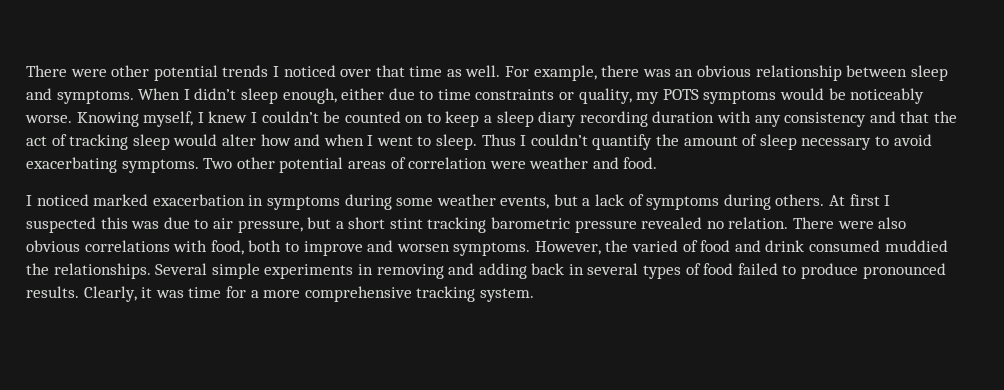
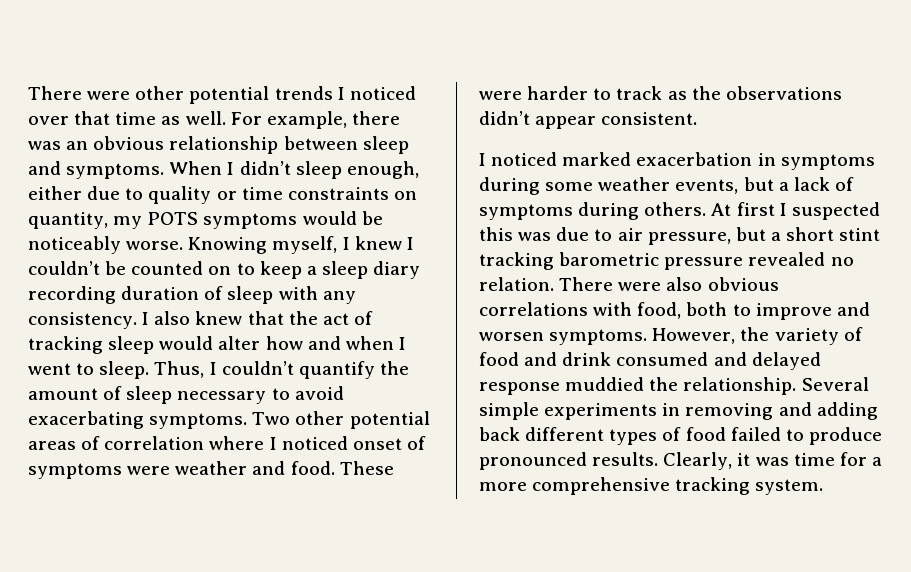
- When I didn’t sleep enough, either due to time constraints or quality, my POTS symptoms would be noticeably worse.
+ When I didn’t sleep enough, either due to quality or time constraints on quantity, my POTS symptoms would be noticeably worse.
- Knowing myself, I knew I couldn’t be counted on to keep a sleep diary recording duration with any consistency and that the act of tracking sleep would alter how and when I went to sleep.
+ Knowing myself, I knew I couldn’t be counted on to keep a sleep diary recording duration of sleep with any consistency. I also knew that the act of tracking sleep would alter how and when I went to sleep.
- Thus I couldn’t quantify the amount of sleep necessary to avoid exacerbating symptoms.
+ Thus, I couldn’t quantify the amount of sleep necessary to avoid exacerbating symptoms.
- Two other potential areas of correlation were weather and food.
+ Two other potential areas of correlation where I noticed onset of symptoms were weather and food. These were harder to track as the observations didn’t appear consistent.
- However, the varied of food and drink consumed muddied the relationships.
+ However, the variety of food and drink consumed and delayed response muddied the relationship.
- Several simple experiments in removing and adding back in several types of food failed to produce pronounced results.
+ Several simple experiments in removing and adding back different types of food failed to produce pronounced results.

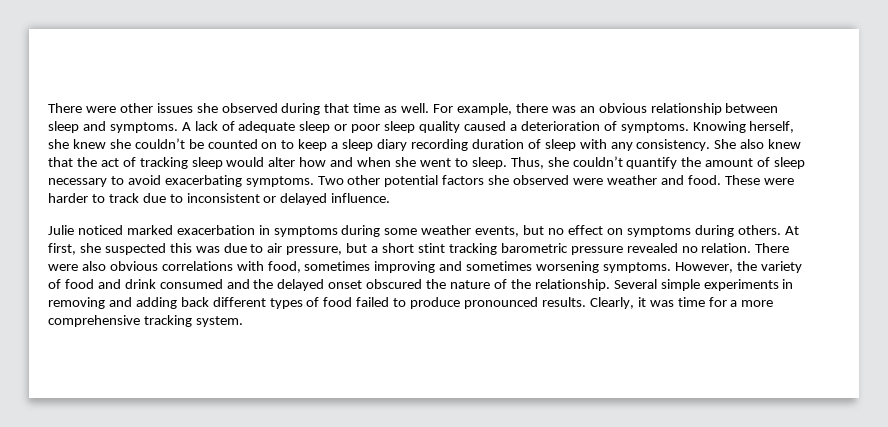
- There were other potential trends I noticed over that time as well.
+ There were other issues she observed during that time as well.
- When I didn’t sleep enough, either due to quality or time constraints on quantity, my POTS symptoms would be noticeably worse. Knowing myself, I knew I couldn’t be counted on to keep a sleep diary recording duration of sleep with any consistency.
+ A lack of adequate sleep or poor sleep quality caused a deterioration of symptoms. Knowing herself, she knew she couldn’t be counted on to keep a sleep diary recording duration of sleep with any consistency.
- I also knew that the act of tracking sleep would alter how and when I went to sleep.
+ She also knew that the act of tracking sleep would alter how and when she went to sleep.
- Thus, I couldn’t quantify the amount of sleep necessary to avoid exacerbating symptoms.
+ Thus, she couldn’t quantify the amount of sleep necessary to avoid exacerbating symptoms.
- Two other potential areas of correlation where I noticed onset of symptoms were weather and food.
+ Two other potential factors she observed were weather and food.
- These were harder to track as the observations didn’t appear consistent.
- I noticed marked exacerbation in symptoms during some weather events, but a lack of symptoms during others.
+ These were harder to track due to inconsistent or delayed influence.
+ Julie noticed marked exacerbation in symptoms during some weather events, but no effect on symptoms during others.
- At first I suspected this was due to air pressure, but a short stint tracking barometric pressure revealed no relation.
+ At first, she suspected this was due to air pressure, but a short stint tracking barometric pressure revealed no relation.
- There were also obvious correlations with food, both to improve and worsen symptoms.
+ There were also obvious correlations with food, sometimes improving and sometimes worsening symptoms.
- However, the variety of food and drink consumed and delayed response muddied the relationship.
+ However, the variety of food and drink consumed and the delayed onset obscured the nature of the relationship.

